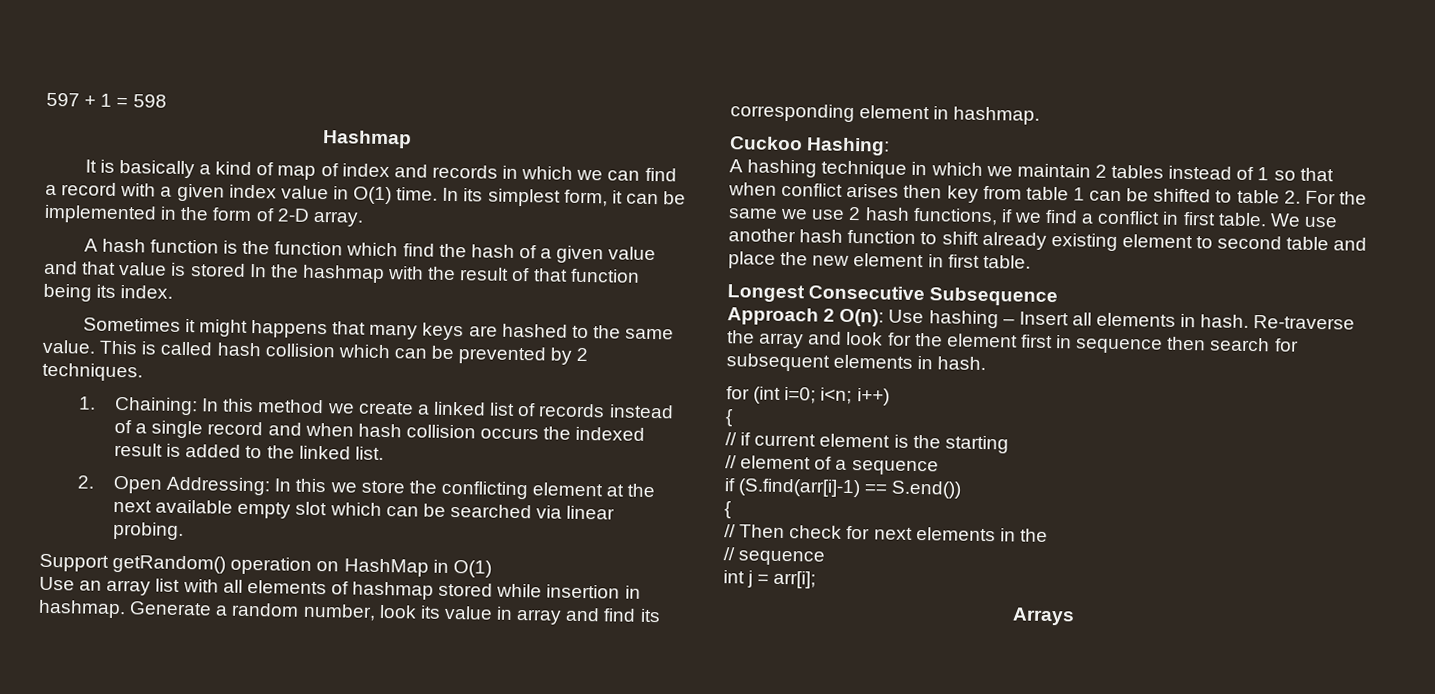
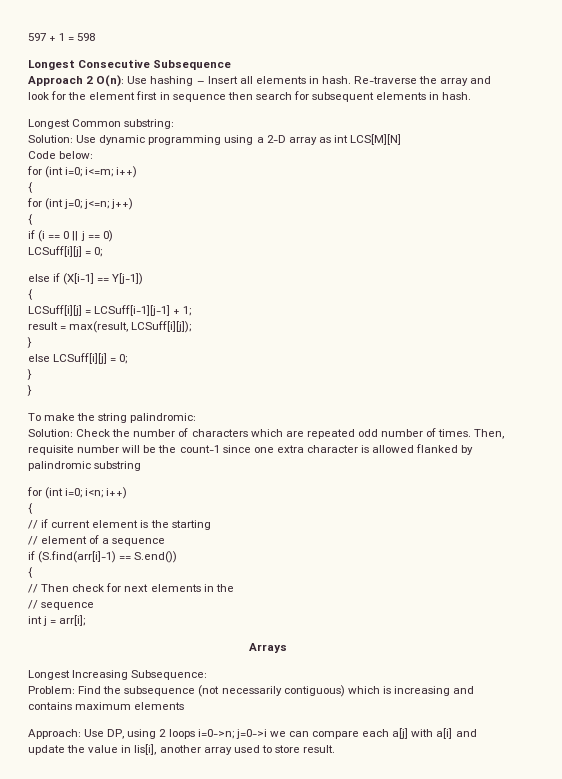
- Hashmap
- It is basically a kind of map of index and records in which we can find a record with a given index value in O(1) time. In its simplest form, it can be implemented in the form of 2-D array.
- A hash function is the function which find the hash of a given value and that value is stored In the hashmap with the result of that function being its index.
- Sometimes it might happens that many keys are hashed to the same value. This is called hash collision which can be prevented by 2 techniques.
- 1. Chaining: In this method we create a linked list of records instead of a single record and when hash collision occurs the indexed result is added to the linked list.
- 2. Open Addressing: In this we store the conflicting element at the next available empty slot which can be searched via linear probing.
- Support getRandom() operation on HashMap in O(1)
- Use an array list with all elements of hashmap stored while insertion in hashmap. Generate a random number, look its value in array and find its corresponding element in hashmap.
- Cuckoo Hashing:
- A hashing technique in which we maintain 2 tables instead of 1 so that when conflict arises then key from table 1 can be shifted to table 2. For the same we use 2 hash functions, if we find a conflict in first table. We use another hash function to shift already existing element to second table and place the new element in first table.
+ Longest Common substring:
+ Solution: Use dynamic programming using a 2-D array as int LCS[M][N]
+ Code below:
+ for (int i=0; i<=m; i++)
+ {
+ for (int j=0; j<=n; j++)
+ {
+ if (i == 0 || j == 0)
+ LCSuff[i][j] = 0;
+ else if (X[i-1] == Y[j-1])
+ {
+ LCSuff[i][j] = LCSuff[i-1][j-1] + 1;
+ result = max(result, LCSuff[i][j]);
+ }
+ else LCSuff[i][j] = 0;
+ }
+ }
+ To make the string palindromic:
+ Solution: Check the number of characters which are repeated odd number of times. Then, requisite number will be the count-1 since one extra character is allowed flanked by palindromic substring
+ Longest Increasing Subsequence:
+ Problem: Find the subsequence (not necessarily contiguous) which is increasing and contains maximum elements
+ Approach: Use DP, using 2 loops i=0->n; j=0->i we can compare each a[j] with a[i] and update the value in lis[i], another array used to store result.

